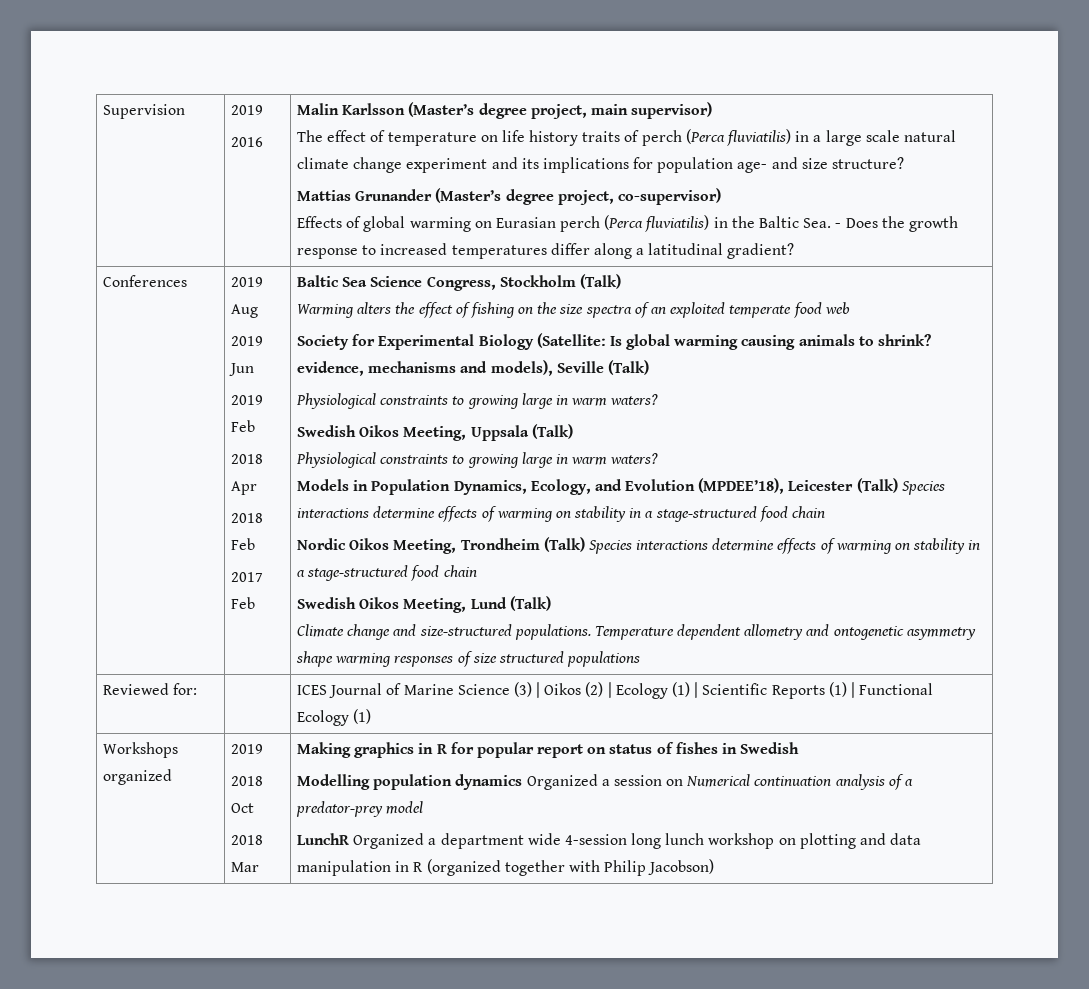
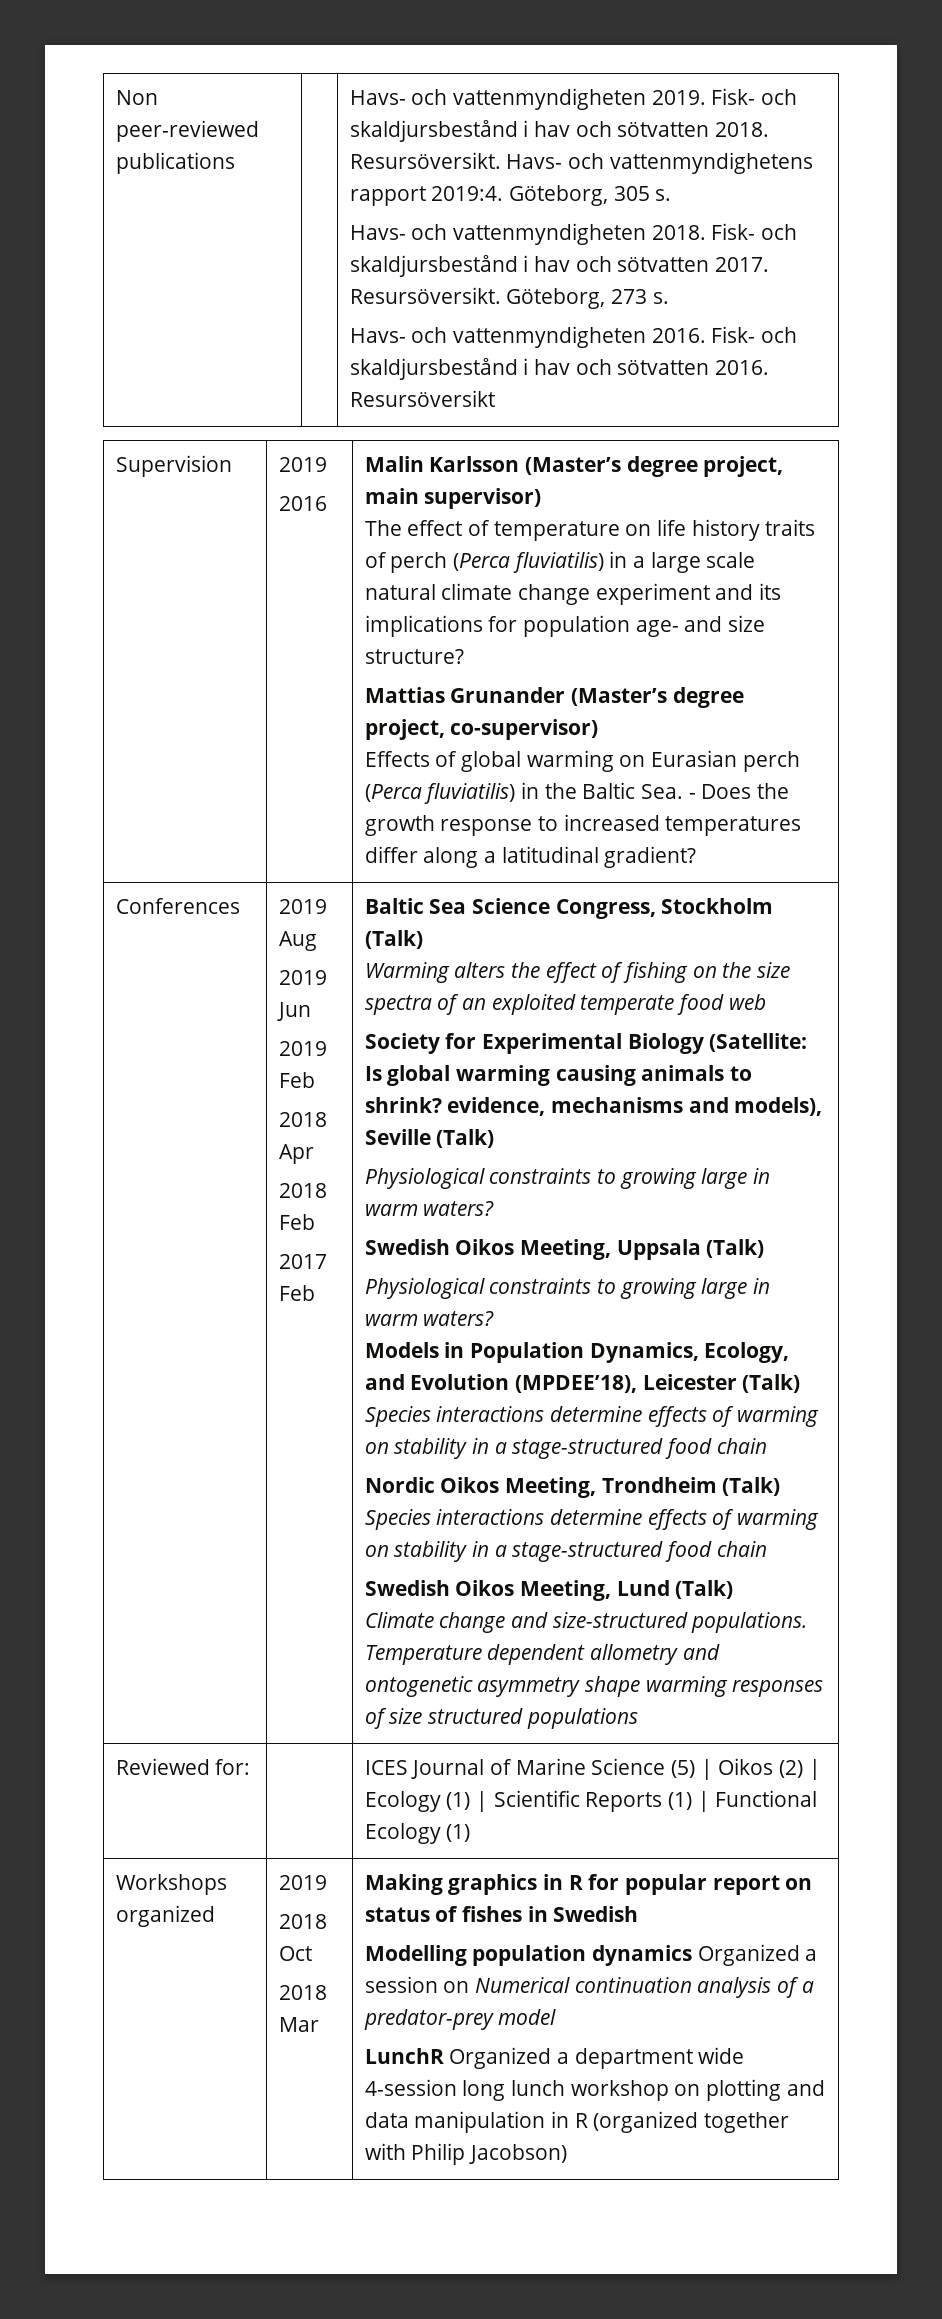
+ Non peer-reviewed publications | | Havs- och vattenmyndigheten 2019. Fisk- och skaldjursbestånd i hav och sötvatten 2018. Resursöversikt. Havs- och vattenmyndighetens rapport 2019:4. Göteborg, 305 s.
+ Havs- och vattenmyndigheten 2018. Fisk- och skaldjursbestånd i hav och sötvatten 2017. Resursöversikt. Göteborg, 273 s.
+ Havs- och vattenmyndigheten 2016. Fisk- och skaldjursbestånd i hav och sötvatten 2016. Resursöversikt
- Reviewed for: | | ICES Journal of Marine Science (3) | Oikos (2) | Ecology (1) | Scientific Reports (1) | Functional Ecology (1)
+ Reviewed for: | | ICES Journal of Marine Science (5) | Oikos (2) | Ecology (1) | Scientific Reports (1) | Functional Ecology (1)

